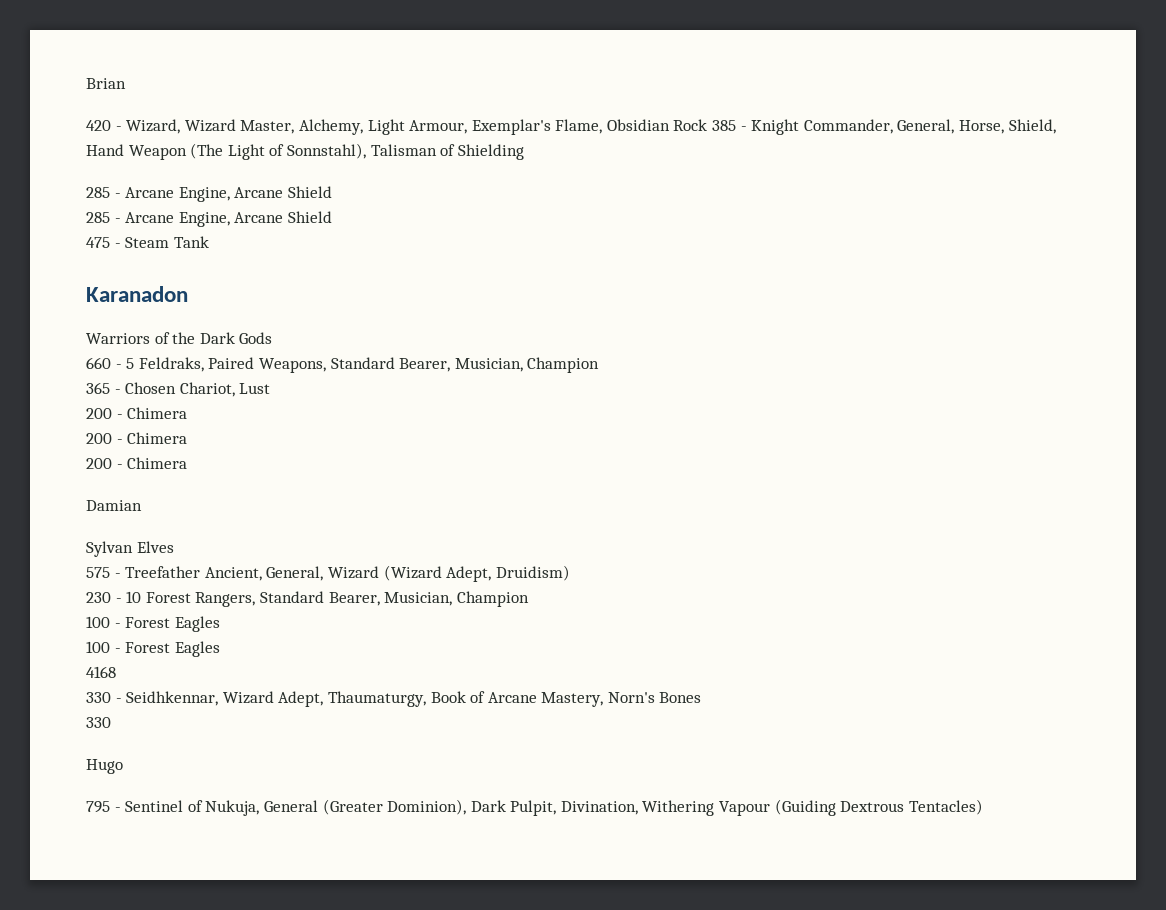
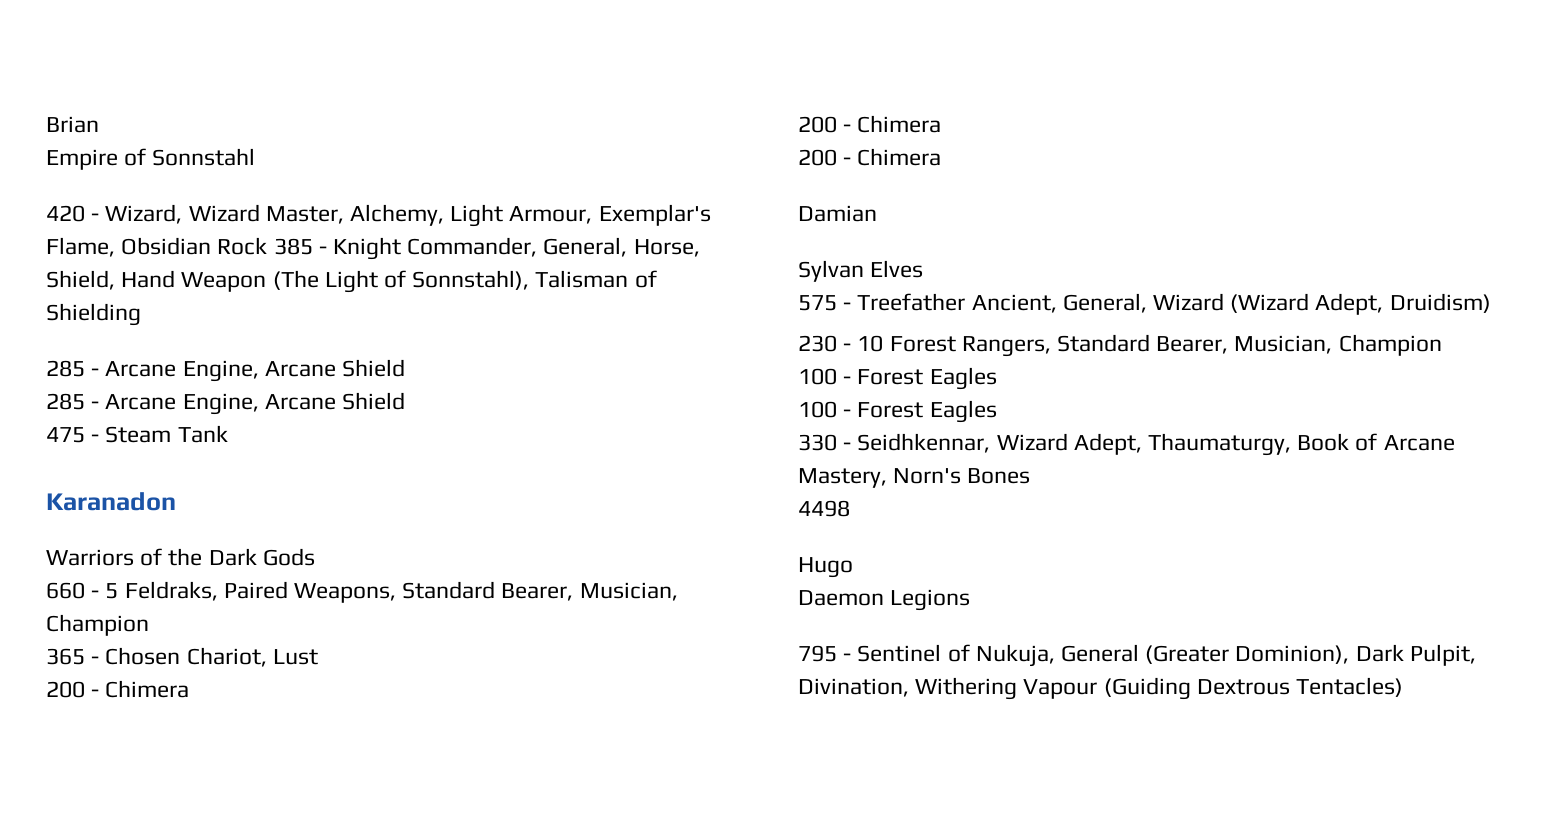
+ Empire of Sonnstahl
- 4168
  330 - Seidhkennar, Wizard Adept, Thaumaturgy, Book of Arcane Mastery, Norn's Bones
- 330
+ 4498
+ Daemon Legions

